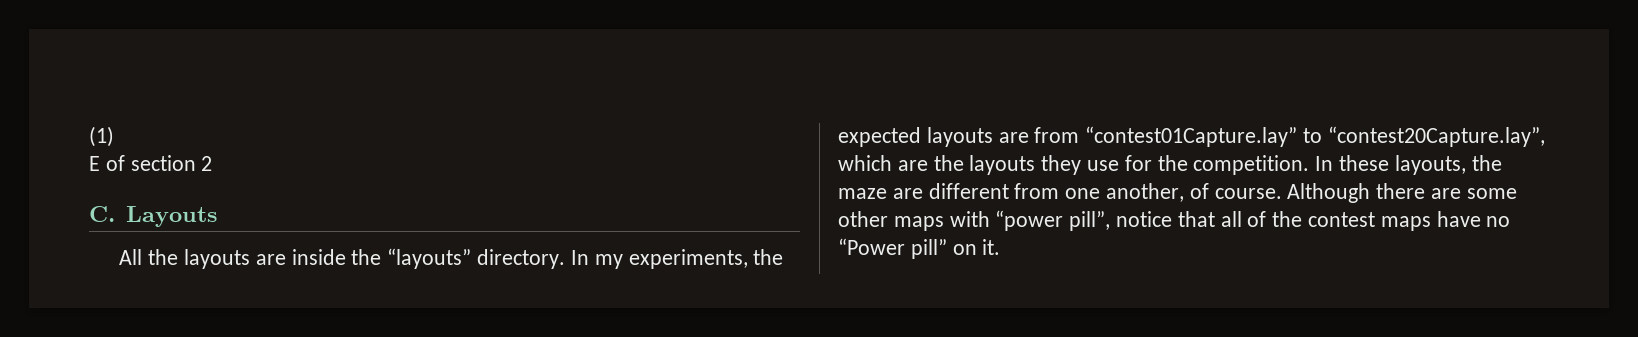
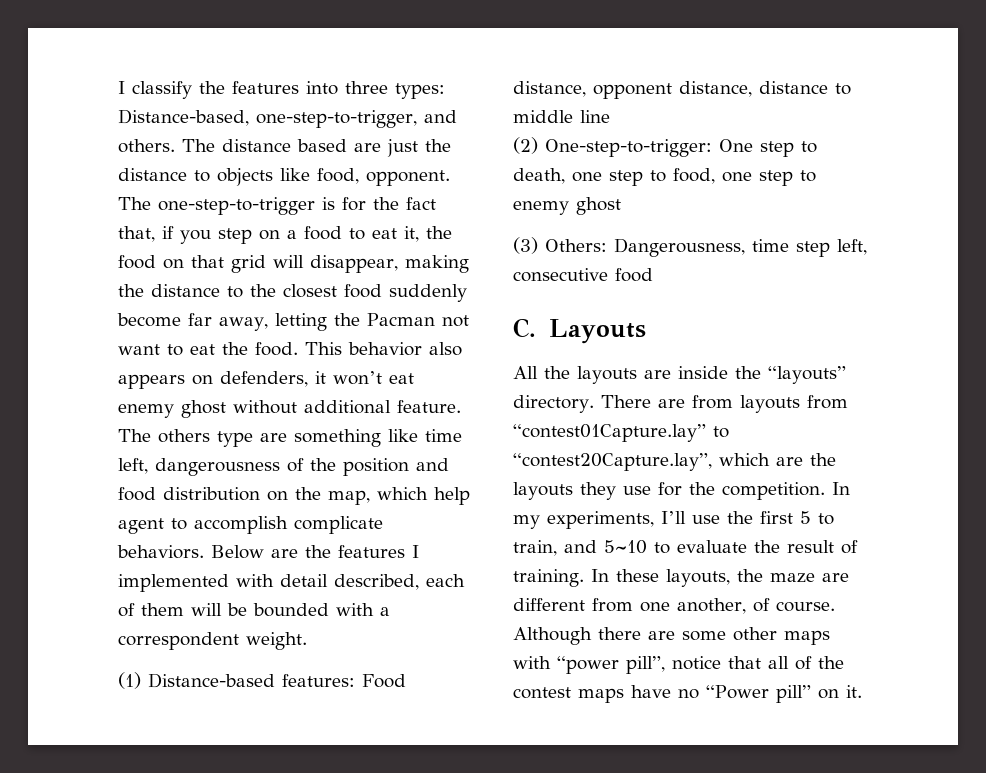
- (1)
- E of section 2
+ I classify the features into three types: Distance-based, one-step-to-trigger, and others. The distance based are just the distance to objects like food, opponent. The one-step-to-trigger is for the fact that, if you step on a food to eat it, the food on that grid will disappear, making the distance to the closest food suddenly become far away, letting the Pacman not want to eat the food. This behavior also appears on defenders, it won’t eat enemy ghost without additional feature. The others type are something like time left, dangerousness of the position and food distribution on the map, which help agent to accomplish complicate behaviors. Below are the features I implemented with detail described, each of them will be bounded with a correspondent weight.
+ (1) Distance-based features: Food distance, opponent distance, distance to middle line
+ (2) One-step-to-trigger: One step to death, one step to food, one step to enemy ghost
+ (3) Others: Dangerousness, time step left, consecutive food
- In my experiments, the expected layouts are from “contest01Capture.lay” to “contest20Capture.lay”, which are the layouts they use for the competition.
+ There are from layouts from “contest01Capture.lay” to “contest20Capture.lay”, which are the layouts they use for the competition.
- In these layouts, the maze are different from one another, of course.
+ In my experiments, I’ll use the first 5 to train, and 5~10 to evaluate the result of training. In these layouts, the maze are different from one another, of course.

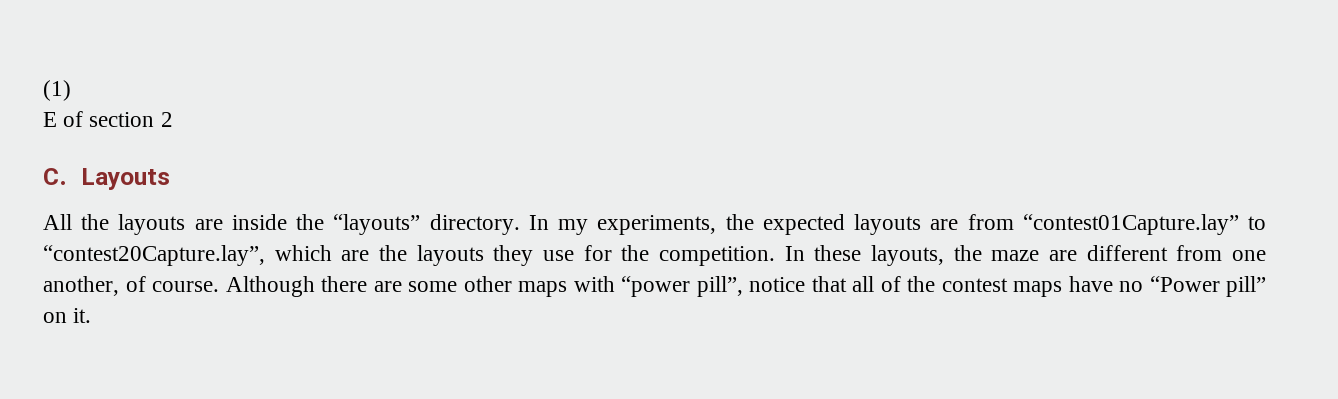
- I classify the features into three types: Distance-based, one-step-to-trigger, and others. The distance based are just the distance to objects like food, opponent. The one-step-to-trigger is for the fact that, if you step on a food to eat it, the food on that grid will disappear, making the distance to the closest food suddenly become far away, letting the Pacman not want to eat the food. This behavior also appears on defenders, it won’t eat enemy ghost without additional feature. The others type are something like time left, dangerousness of the position and food distribution on the map, which help agent to accomplish complicate behaviors. Below are the features I implemented with detail described, each of them will be bounded with a correspondent weight.
- (1) Distance-based features: Food distance, opponent distance, distance to middle line
- (2) One-step-to-trigger: One step to death, one step to food, one step to enemy ghost
- (3) Others: Dangerousness, time step left, consecutive food
+ (1)
+ E of section 2
- There are from layouts from “contest01Capture.lay” to “contest20Capture.lay”, which are the layouts they use for the competition.
+ In my experiments, the expected layouts are from “contest01Capture.lay” to “contest20Capture.lay”, which are the layouts they use for the competition.
- In my experiments, I’ll use the first 5 to train, and 5~10 to evaluate the result of training. In these layouts, the maze are different from one another, of course.
+ In these layouts, the maze are different from one another, of course.

